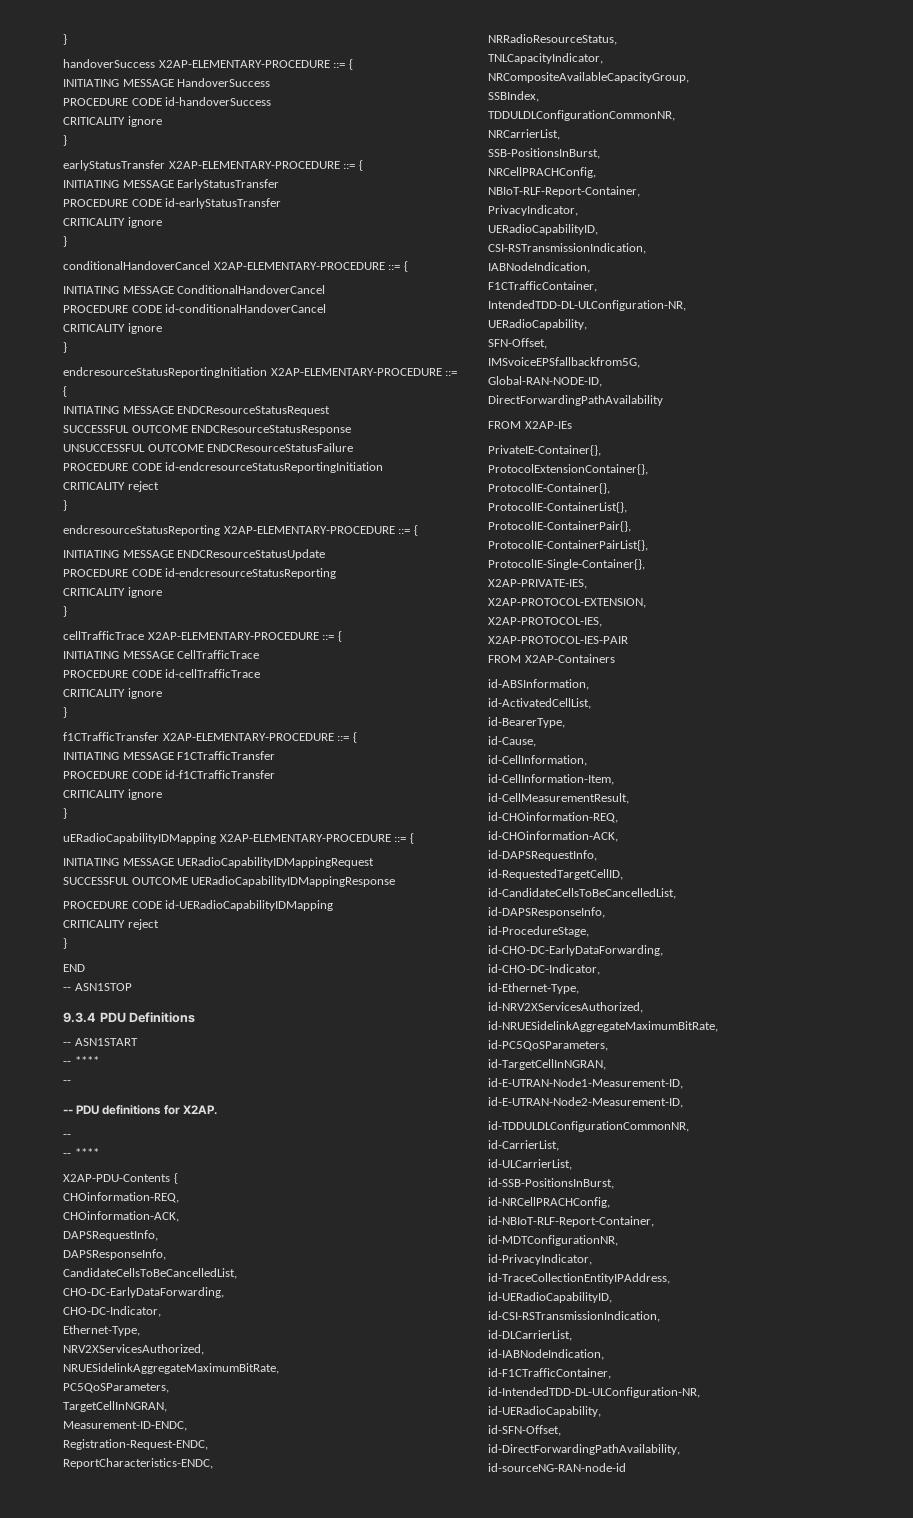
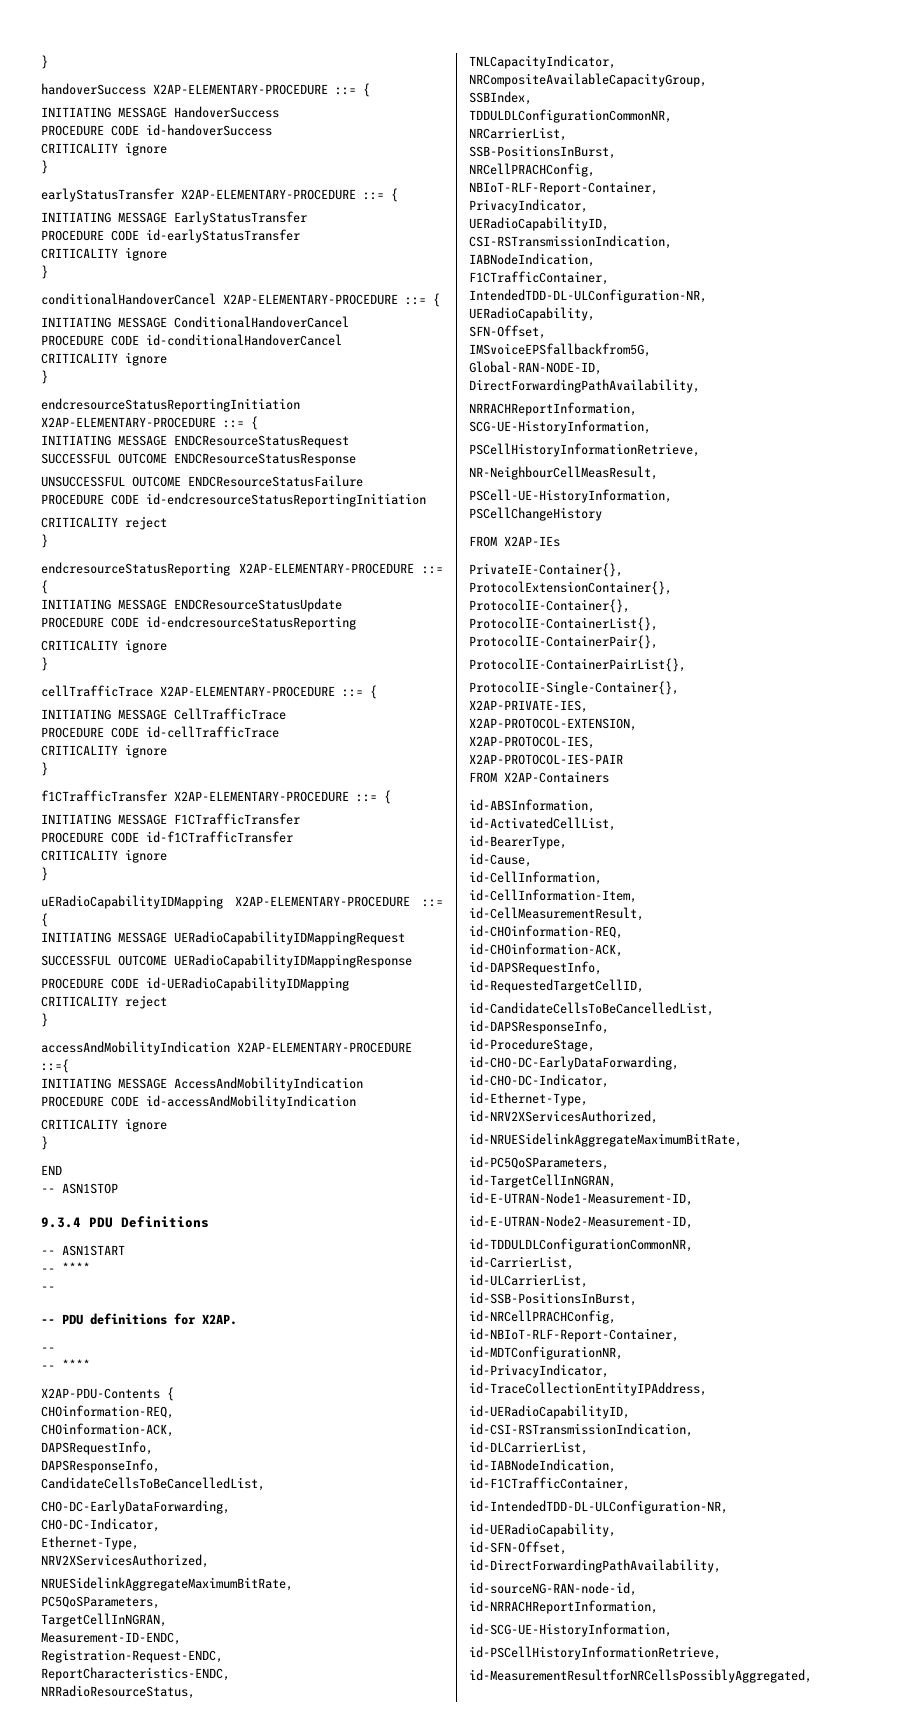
+ accessAndMobilityIndication X2AP-ELEMENTARY-PROCEDURE ::={
+ INITIATING MESSAGE AccessAndMobilityIndication
+ PROCEDURE CODE id-accessAndMobilityIndication
+ CRITICALITY ignore
+ }
- DirectForwardingPathAvailability
+ DirectForwardingPathAvailability,
+ NRRACHReportInformation,
+ SCG-UE-HistoryInformation,
+ PSCellHistoryInformationRetrieve,
+ NR-NeighbourCellMeasResult,
+ PSCell-UE-HistoryInformation,
+ PSCellChangeHistory
- id-sourceNG-RAN-node-id
+ id-sourceNG-RAN-node-id,
+ id-NRRACHReportInformation,
+ id-SCG-UE-HistoryInformation,
+ id-PSCellHistoryInformationRetrieve,
+ id-MeasurementResultforNRCellsPossiblyAggregated,

